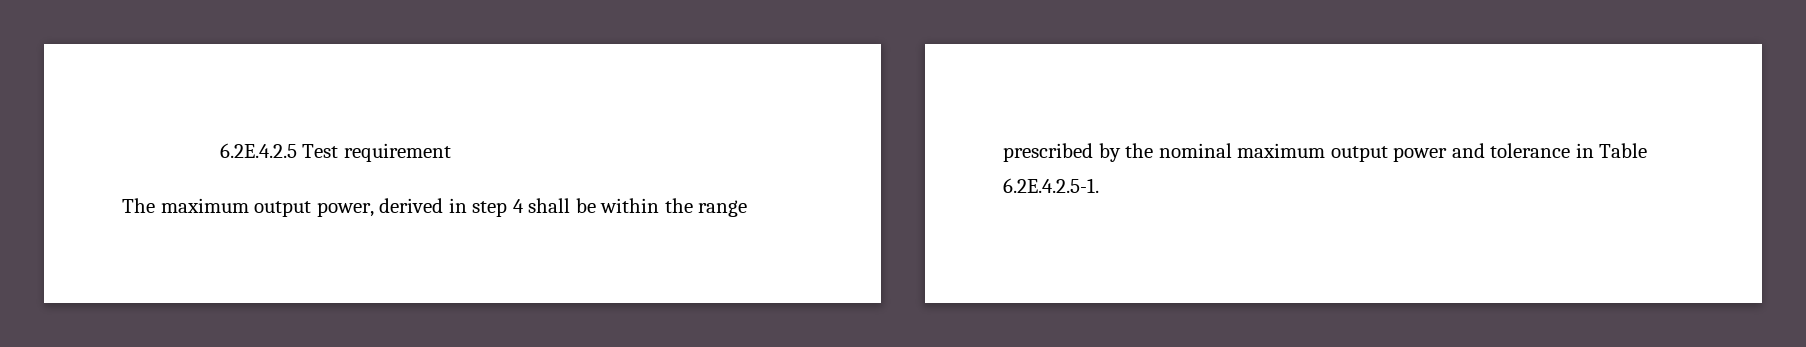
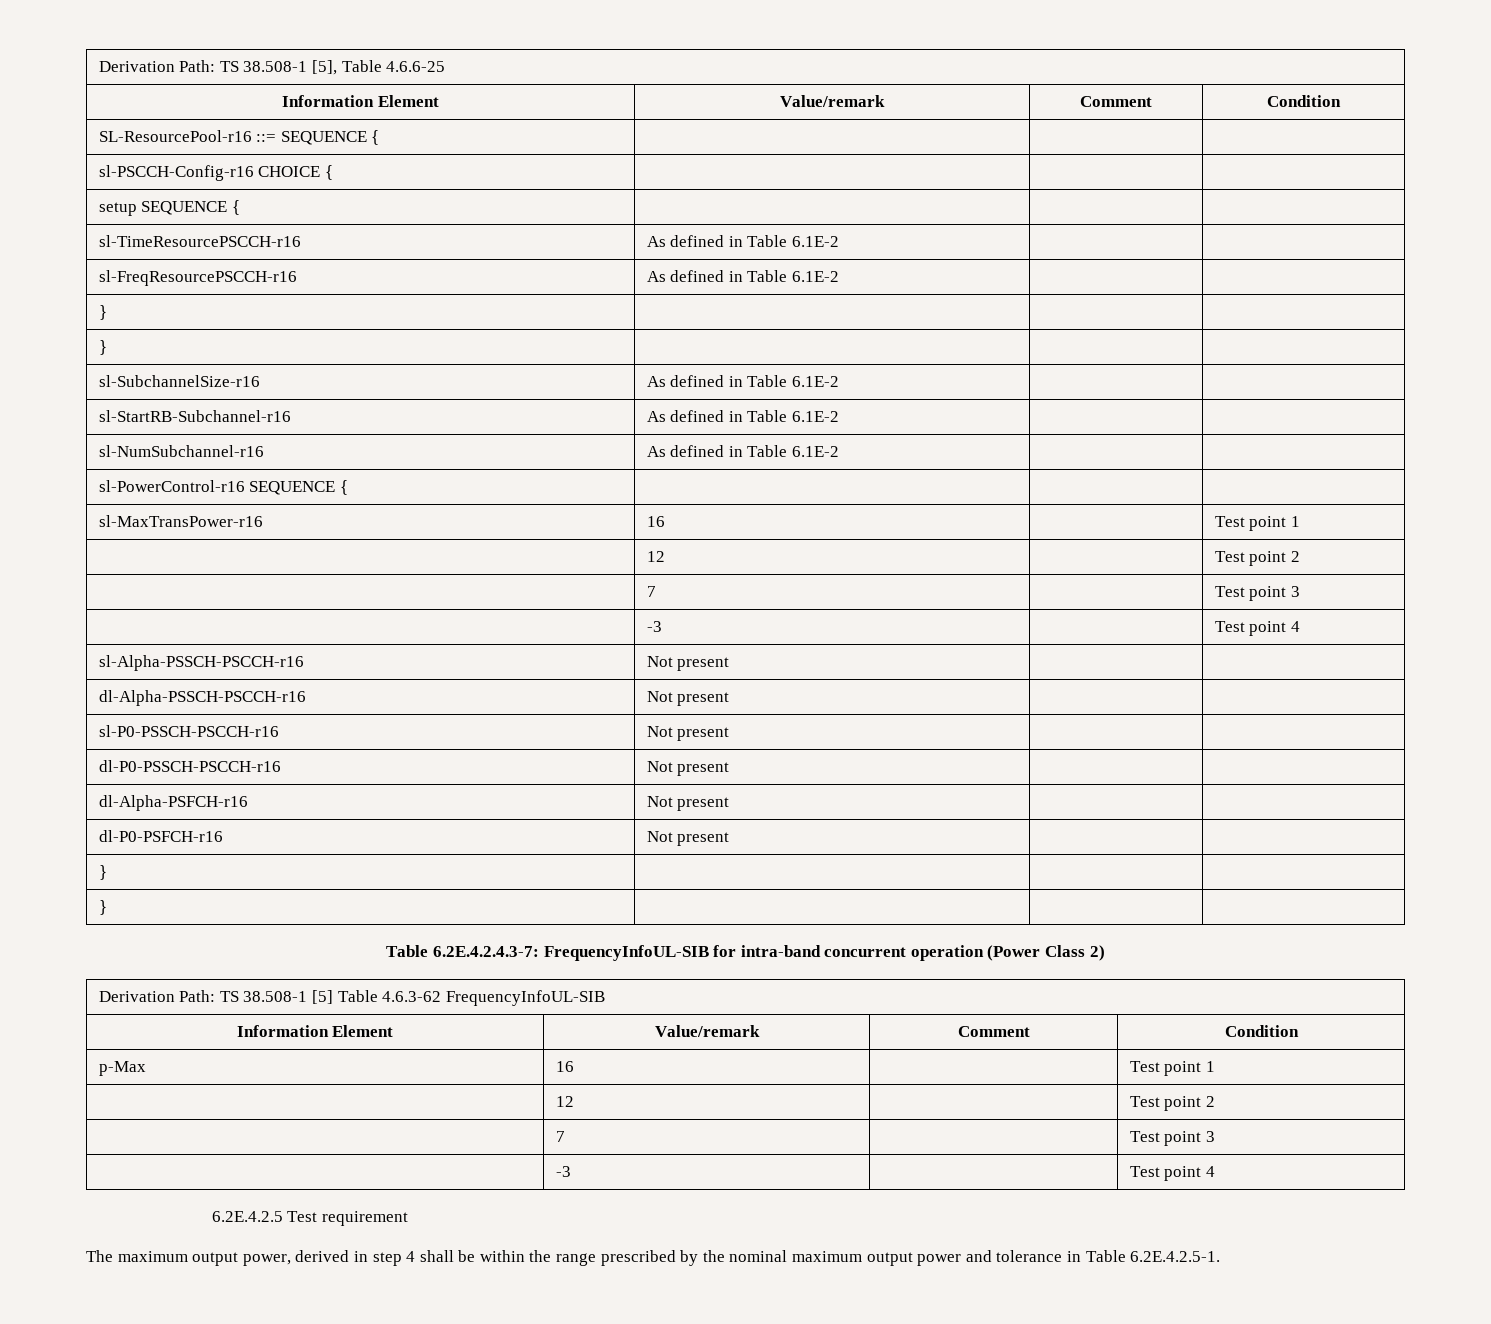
+ Derivation Path: TS 38.508-1 [5], Table 4.6.6-25
+ Information Element | Value/remark | Comment | Condition
+ SL-ResourcePool-r16 ::= SEQUENCE { | | |
+ sl-PSCCH-Config-r16 CHOICE { | | |
+ setup SEQUENCE { | | |
+ sl-TimeResourcePSCCH-r16 | As defined in Table 6.1E-2 | |
+ sl-FreqResourcePSCCH-r16 | As defined in Table 6.1E-2 | |
+ } | | |
+ } | | |
+ sl-SubchannelSize-r16 | As defined in Table 6.1E-2 | |
+ sl-StartRB-Subchannel-r16 | As defined in Table 6.1E-2 | |
+ sl-NumSubchannel-r16 | As defined in Table 6.1E-2 | |
+ sl-PowerControl-r16 SEQUENCE { | | |
+ sl-MaxTransPower-r16 | 16 | | Test point 1
+ | 12 | | Test point 2
+ | 7 | | Test point 3
+ | -3 | | Test point 4
+ sl-Alpha-PSSCH-PSCCH-r16 | Not present | |
+ dl-Alpha-PSSCH-PSCCH-r16 | Not present | |
+ sl-P0-PSSCH-PSCCH-r16 | Not present | |
+ dl-P0-PSSCH-PSCCH-r16 | Not present | |
+ dl-Alpha-PSFCH-r16 | Not present | |
+ dl-P0-PSFCH-r16 | Not present | |
+ } | | |
+ } | | |
+ Table 6.2E.4.2.4.3-7: FrequencyInfoUL-SIB for intra-band concurrent operation (Power Class 2)
+ Derivation Path: TS 38.508-1 [5] Table 4.6.3-62 FrequencyInfoUL-SIB
+ Information Element | Value/remark | Comment | Condition
+ p-Max | 16 | | Test point 1
+ | 12 | | Test point 2
+ | 7 | | Test point 3
+ | -3 | | Test point 4

